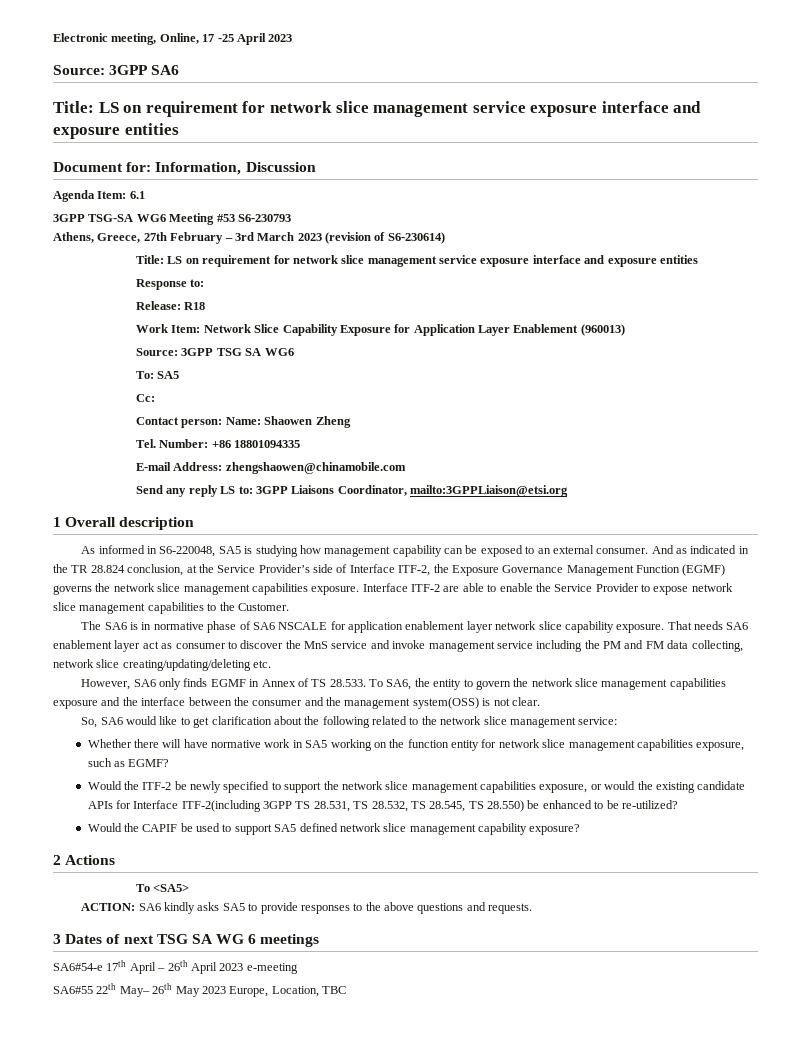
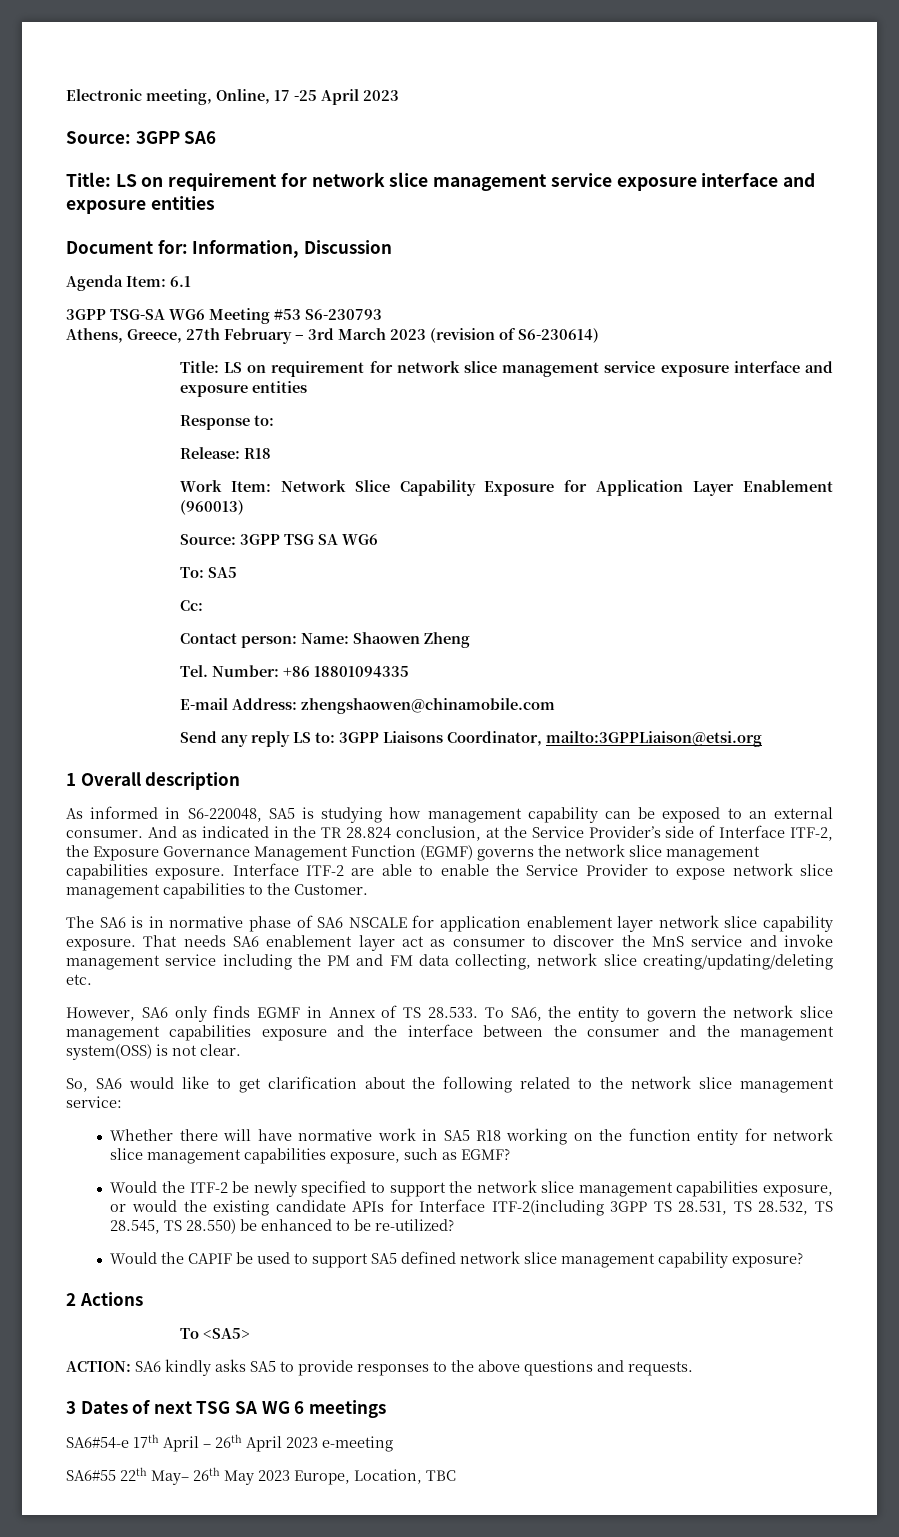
- Whether there will have normative work in SA5 working on the function entity for network slice management capabilities exposure, such as EGMF?
+ Whether there will have normative work in SA5 R18 working on the function entity for network slice management capabilities exposure, such as EGMF?

